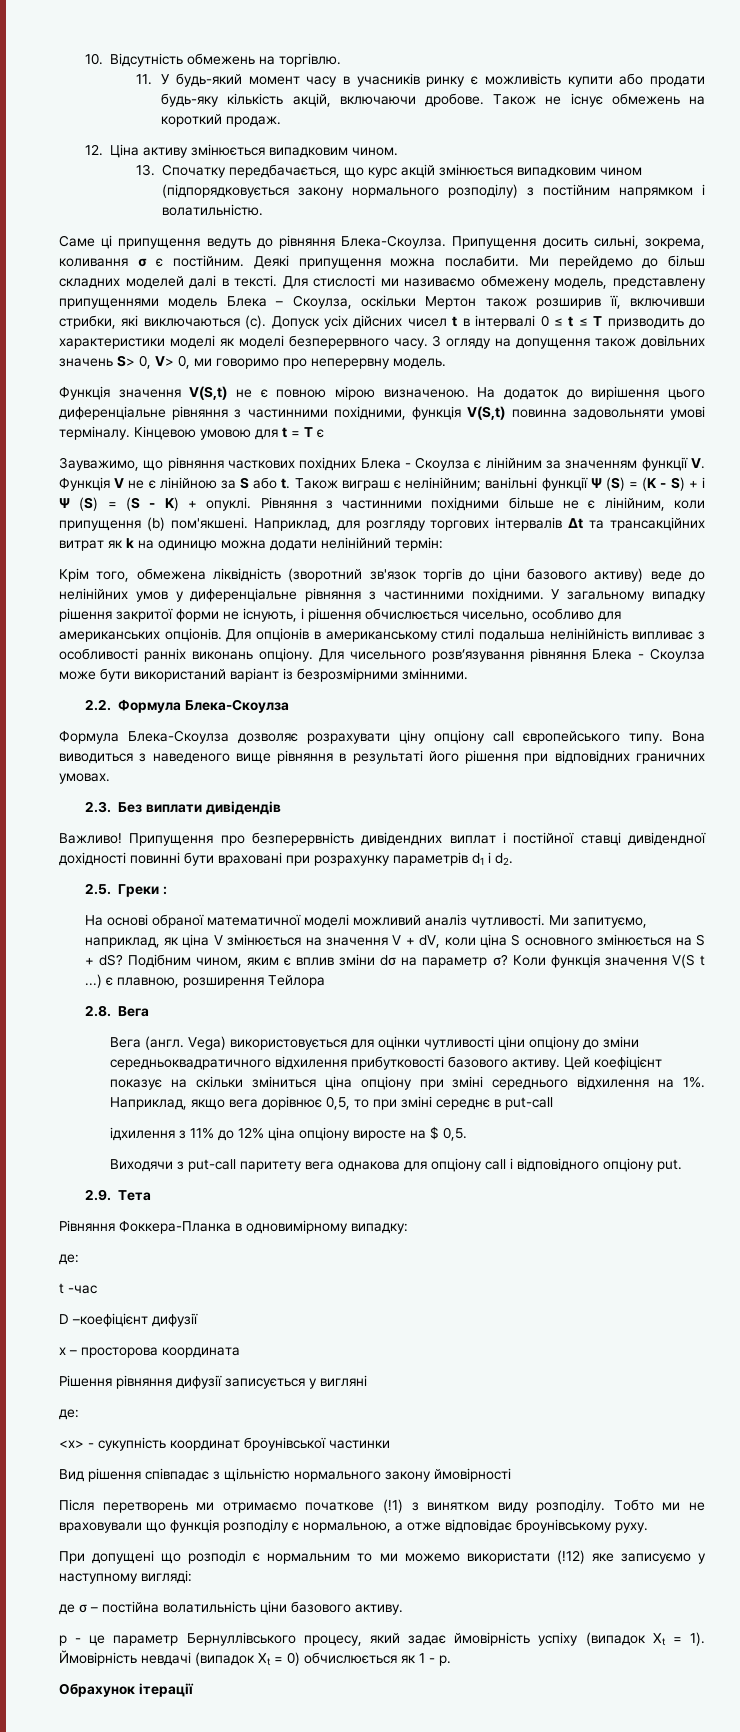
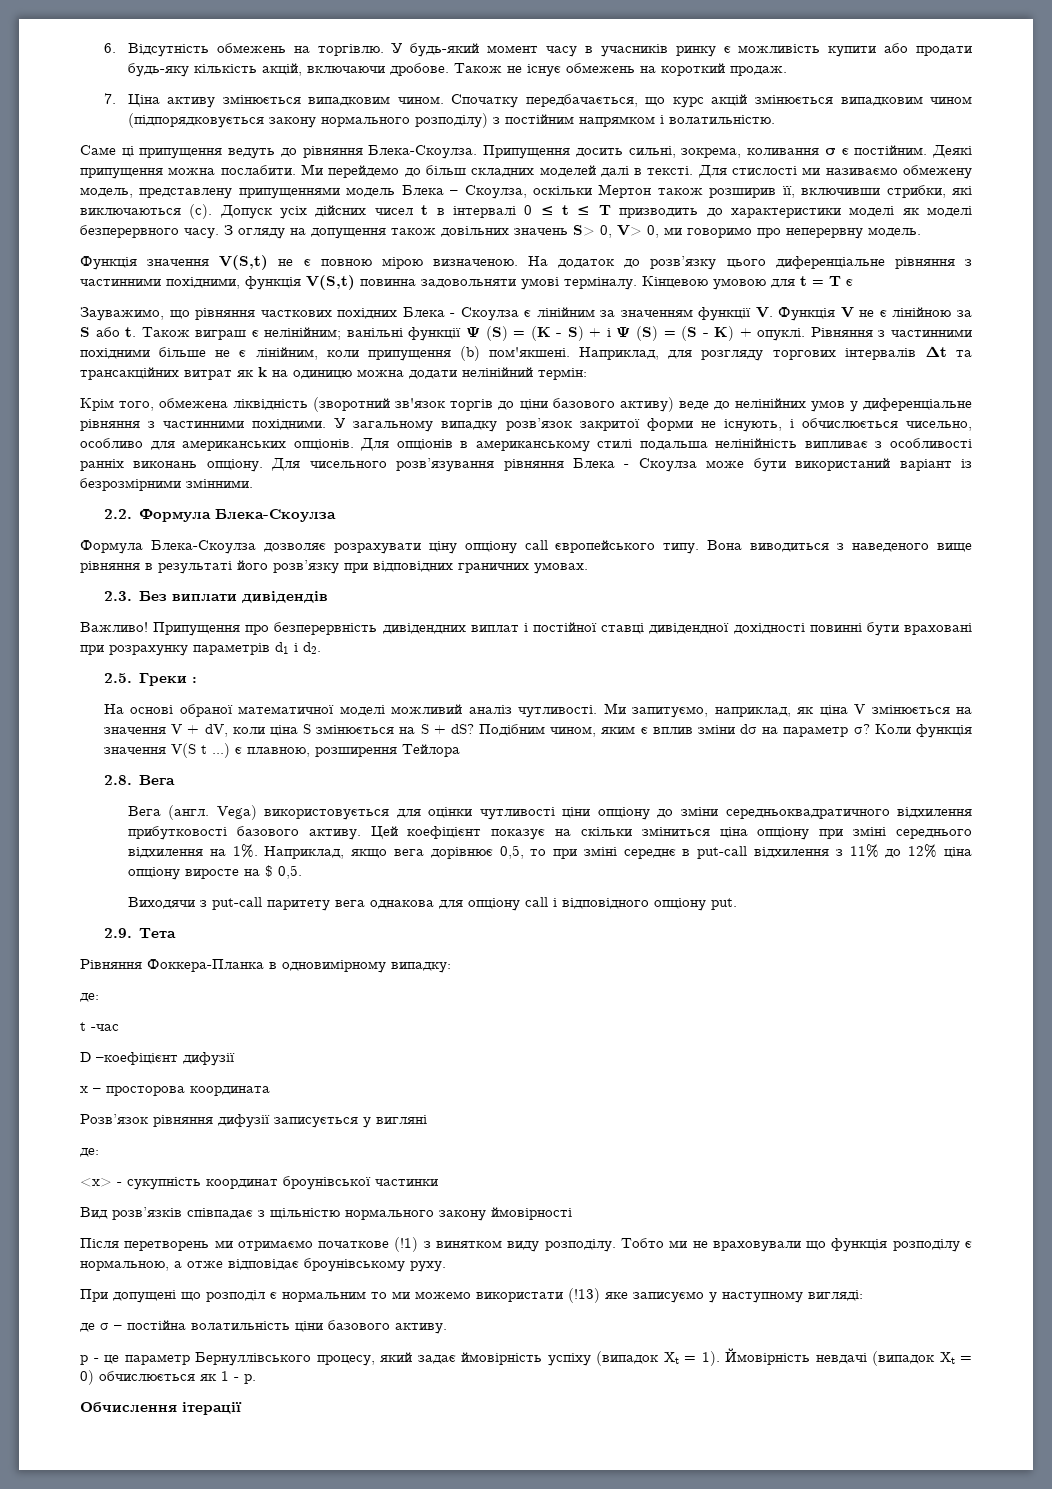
- 10. Відсутність обмежень на торгівлю.
- 11. У будь-який момент часу в учасників ринку є можливість купити або продати будь-яку кількість акцій, включаючи дробове.
+ 6. Відсутність обмежень на торгівлю. У будь-який момент часу в учасників ринку є можливість купити або продати будь-яку кількість акцій, включаючи дробове.
- 12. Ціна активу змінюється випадковим чином.
- 13. Спочатку передбачається, що курс акцій змінюється випадковим чином (підпорядковується закону нормального розподілу) з постійним напрямком і волатильністю.
+ 7. Ціна активу змінюється випадковим чином. Спочатку передбачається, що курс акцій змінюється випадковим чином (підпорядковується закону нормального розподілу) з постійним напрямком і волатильністю.
- На додаток до вирішення цього диференціальне рівняння з частинними похідними, функція V(S,t) повинна задовольняти умові терміналу.
+ На додаток до розв’язку цього диференціальне рівняння з частинними похідними, функція V(S,t) повинна задовольняти умові терміналу.
- У загальному випадку рішення закритої форми не існують, і рішення обчислюється чисельно, особливо для американських опціонів.
+ У загальному випадку розв’язок закритої форми не існують, і обчислюється чисельно, особливо для американських опціонів.
- Вона виводиться з наведеного вище рівняння в результаті його рішення при відповідних граничних умовах.
+ Вона виводиться з наведеного вище рівняння в результаті його розв’язку при відповідних граничних умовах.
- Ми запитуємо, наприклад, як ціна V змінюється на значення V + dV, коли ціна S основного змінюється на S + dS?
+ Ми запитуємо, наприклад, як ціна V змінюється на значення V + dV, коли ціна S змінюється на S + dS?
- Наприклад, якщо вега дорівнює 0,5, то при зміні середнє в put-call
- ідхилення з 11% до 12% ціна опціону виросте на $ 0,5.
+ Наприклад, якщо вега дорівнює 0,5, то при зміні середнє в put-call відхилення з 11% до 12% ціна опціону виросте на $ 0,5.
- Рішення рівняння дифузії записується у вигляні
+ Розв’язок рівняння дифузії записується у вигляні
- Вид рішення співпадає з щільністю нормального закону ймовірності
+ Вид розв’язків співпадає з щільністю нормального закону ймовірності
- При допущені що розподіл є нормальним то ми можемо використати (!12) яке записуємо у наступному вигляді:
+ При допущені що розподіл є нормальним то ми можемо використати (!13) яке записуємо у наступному вигляді:
- Обрахунок ітерації
+ Обчислення ітерації

